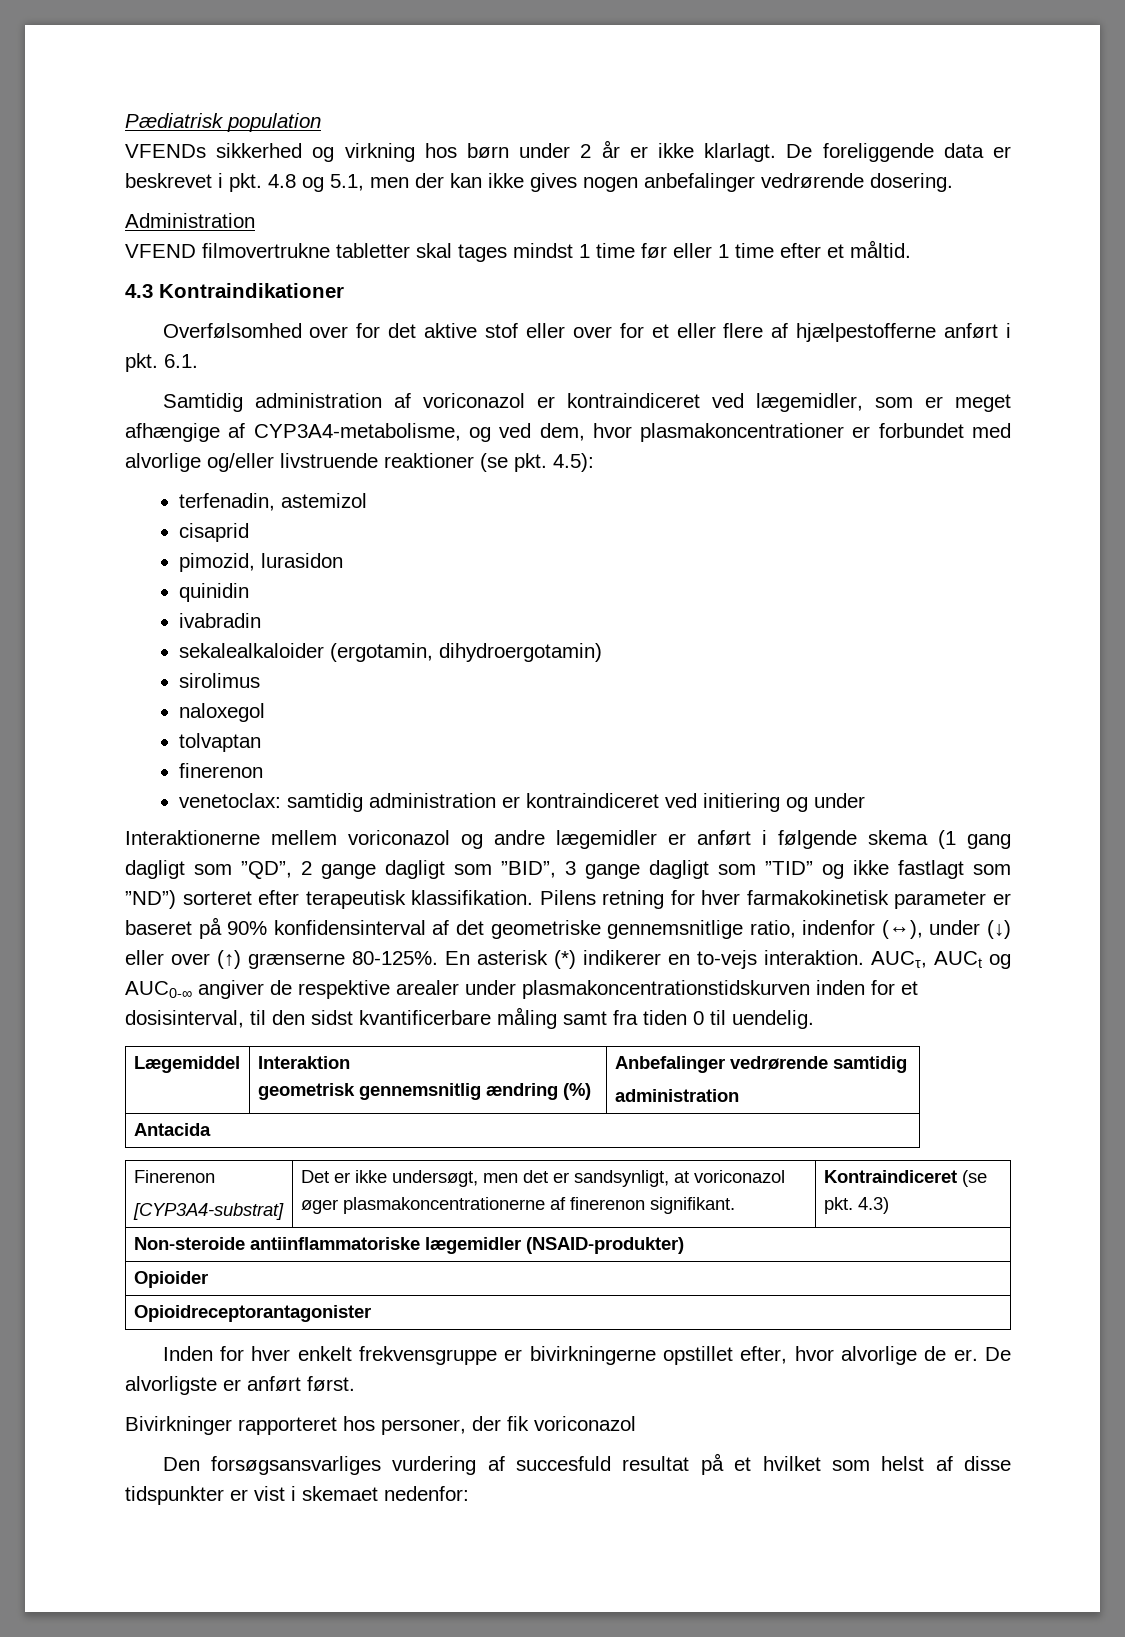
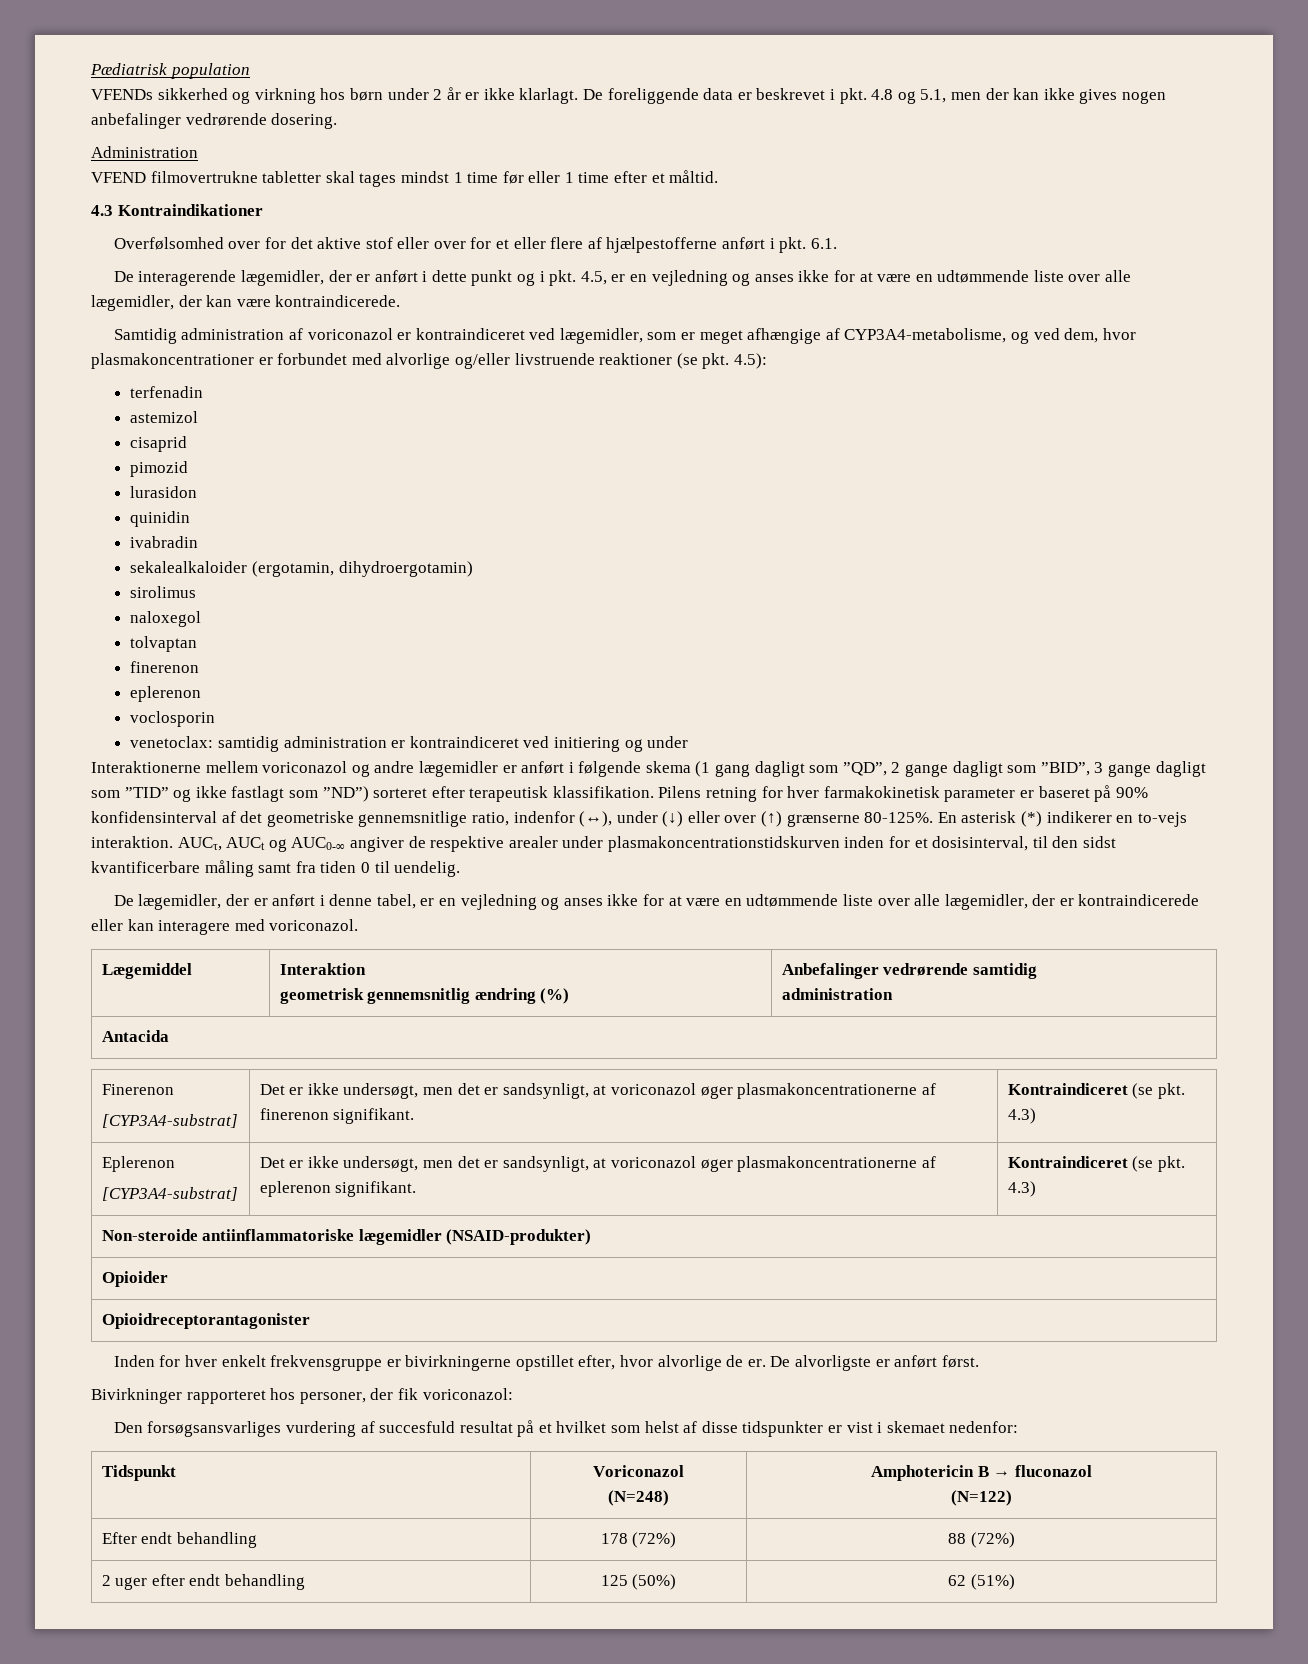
+ De interagerende lægemidler, der er anført i dette punkt og i pkt. 4.5, er en vejledning og anses ikke for at være en udtømmende liste over alle lægemidler, der kan være kontraindicerede.
- terfenadin, astemizol
+ terfenadin
+ astemizol
- pimozid, lurasidon
+ pimozid
+ lurasidon
  tolvaptan
  finerenon
+ eplerenon
+ voclosporin
+ De lægemidler, der er anført i denne tabel, er en vejledning og anses ikke for at være en udtømmende liste over alle lægemidler, der er kontraindicerede eller kan interagere med voriconazol.
+ Eplerenon
+ [CYP3A4-substrat] | Det er ikke undersøgt, men det er sandsynligt, at voriconazol øger plasmakoncentrationerne af eplerenon signifikant. | Kontraindiceret (se pkt. 4.3)
- Bivirkninger rapporteret hos personer, der fik voriconazol
+ Bivirkninger rapporteret hos personer, der fik voriconazol:
+ Tidspunkt | Voriconazol
+ (N=248) | Amphotericin B → fluconazol
+ (N=122)
+ Efter endt behandling | 178 (72%) | 88 (72%)
+ 2 uger efter endt behandling | 125 (50%) | 62 (51%)

